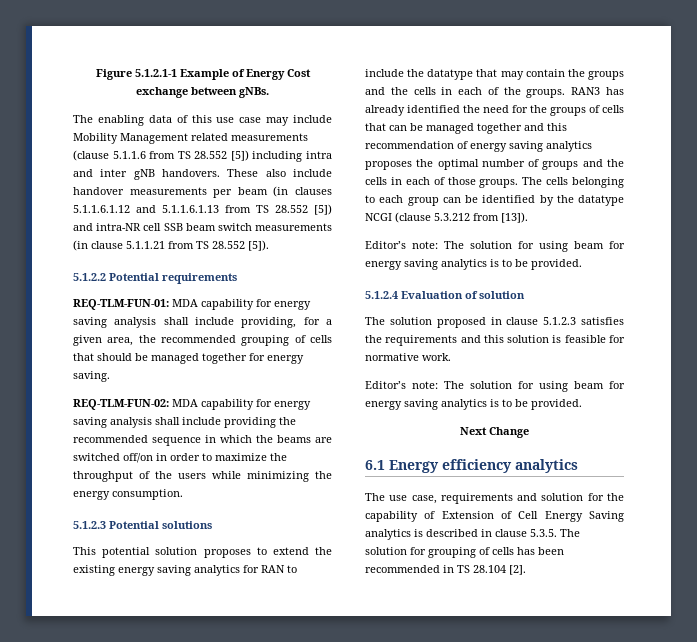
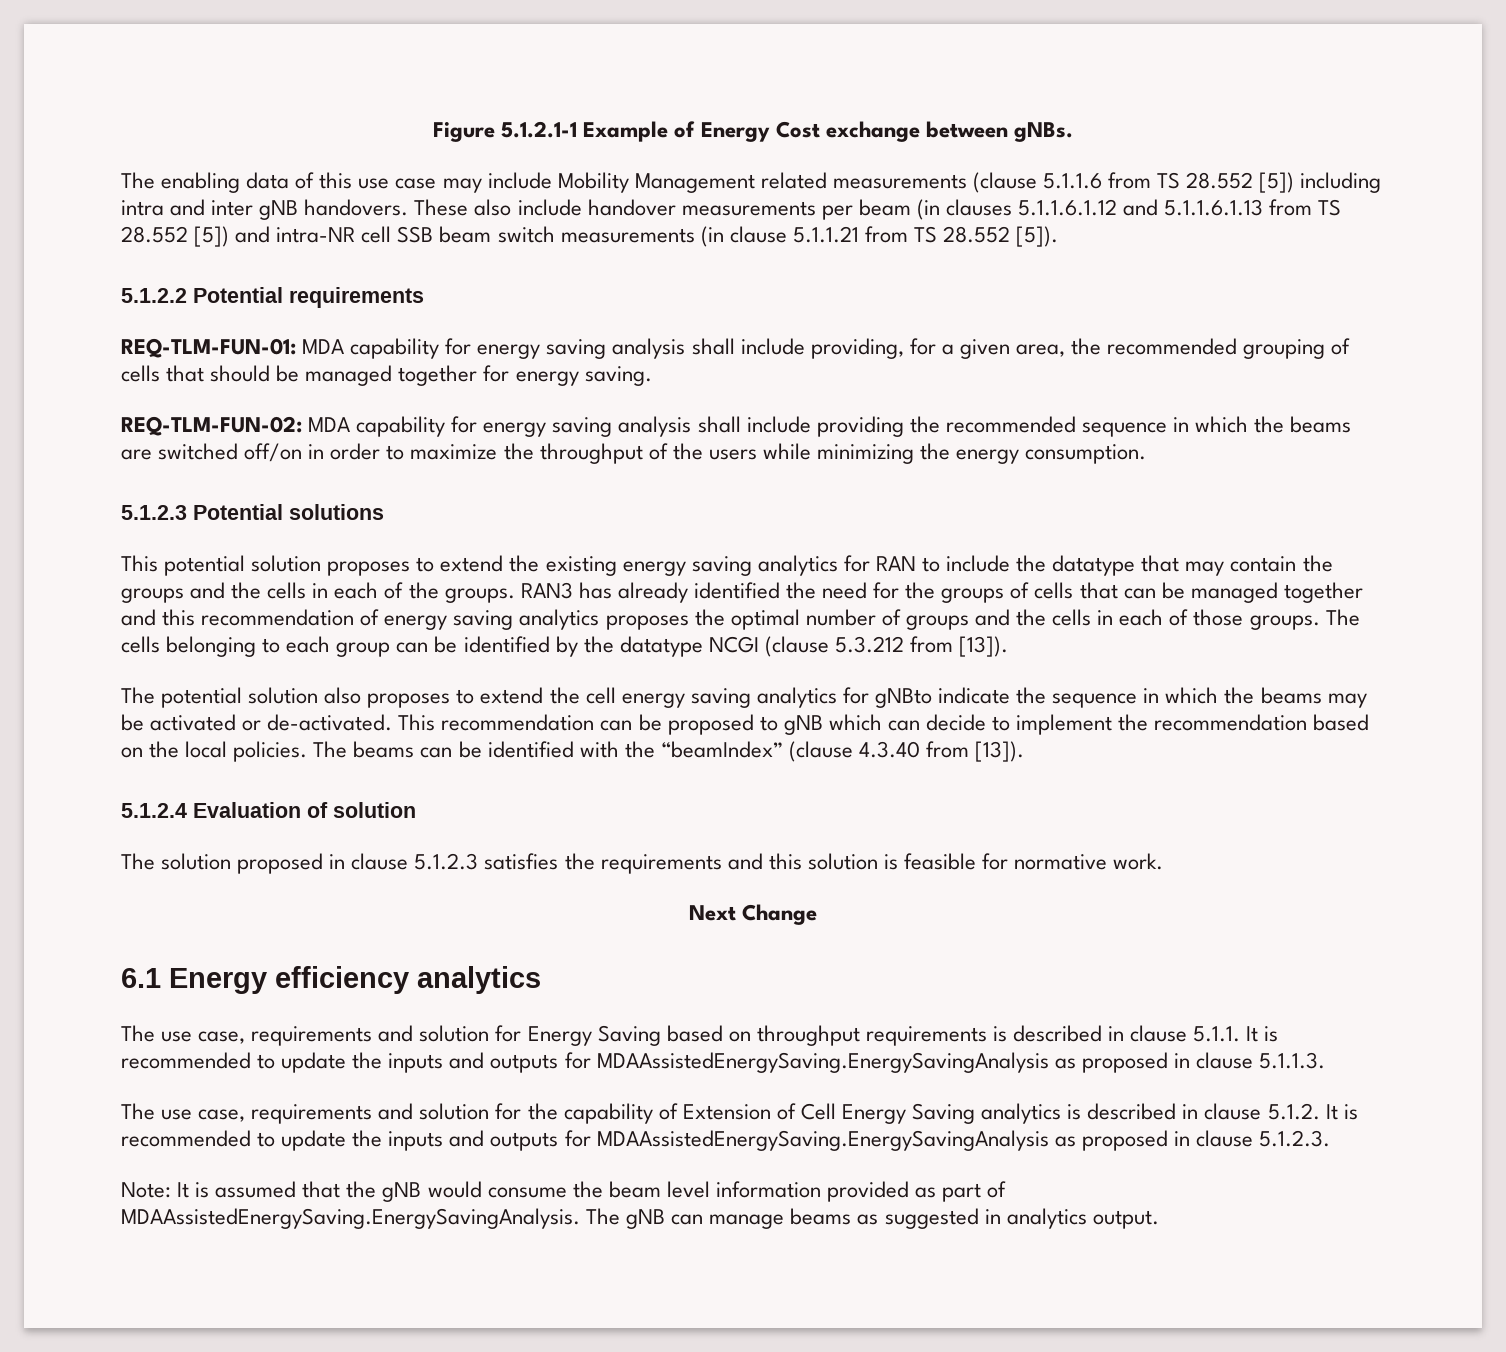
  The cells belonging to each group can be identified by the datatype NCGI (clause 5.3.212 from [13]).
- Editor’s note: The solution for using beam for energy saving analytics is to be provided.
+ The potential solution also proposes to extend the cell energy saving analytics for gNBto indicate the sequence in which the beams may be activated or de-activated. This recommendation can be proposed to gNB which can decide to implement the recommendation based on the local policies. The beams can be identified with the “beamIndex” (clause 4.3.40 from [13]).
  The solution proposed in clause 5.1.2.3 satisfies the requirements and this solution is feasible for normative work.
- Editor’s note: The solution for using beam for energy saving analytics is to be provided.
+ The use case, requirements and solution for Energy Saving based on throughput requirements is described in clause 5.1.1. It is recommended to update the inputs and outputs for MDAAssistedEnergySaving.EnergySavingAnalysis as proposed in clause 5.1.1.3.
- The use case, requirements and solution for the capability of Extension of Cell Energy Saving analytics is described in clause 5.3.5. The solution for grouping of cells has been recommended in TS 28.104 [2].
+ The use case, requirements and solution for the capability of Extension of Cell Energy Saving analytics is described in clause 5.1.2. It is recommended to update the inputs and outputs for MDAAssistedEnergySaving.EnergySavingAnalysis as proposed in clause 5.1.2.3.
+ Note: It is assumed that the gNB would consume the beam level information provided as part of MDAAssistedEnergySaving.EnergySavingAnalysis. The gNB can manage beams as suggested in analytics output.

